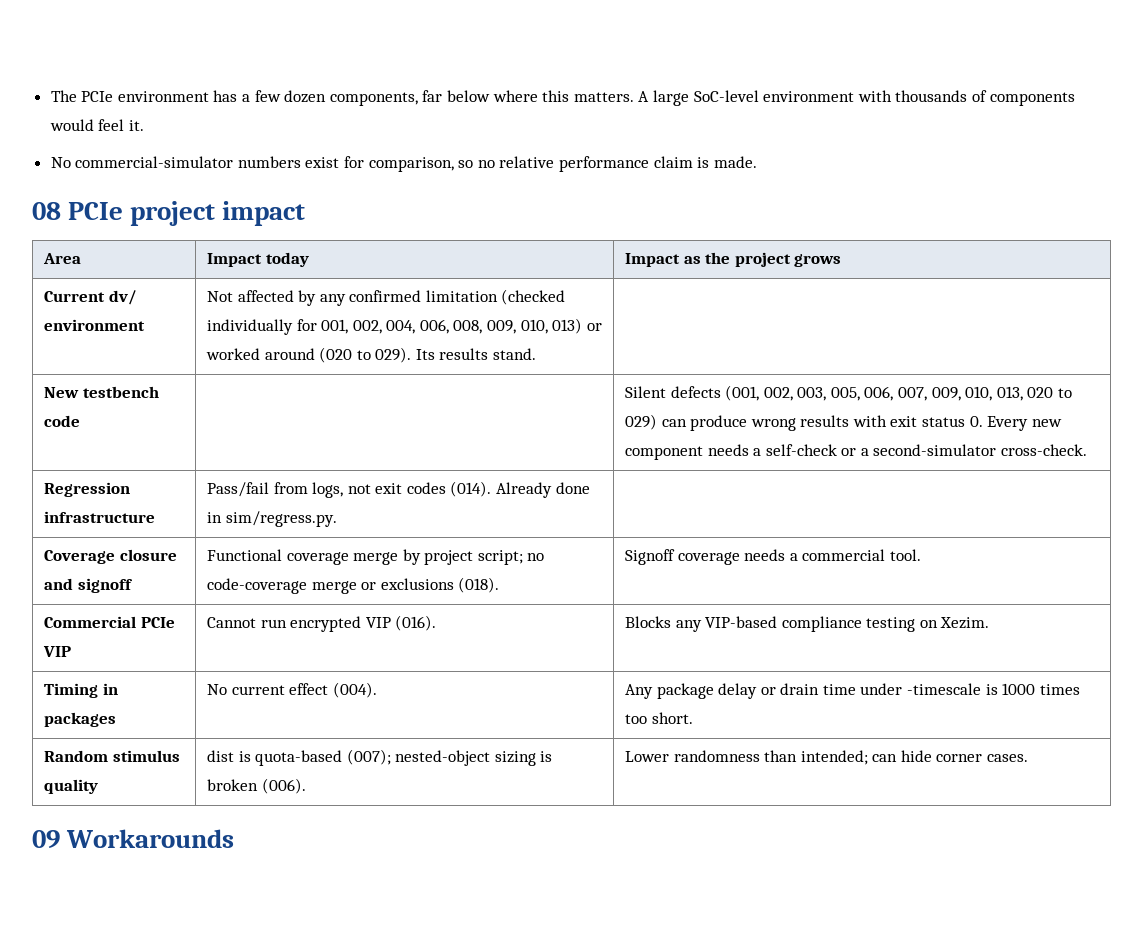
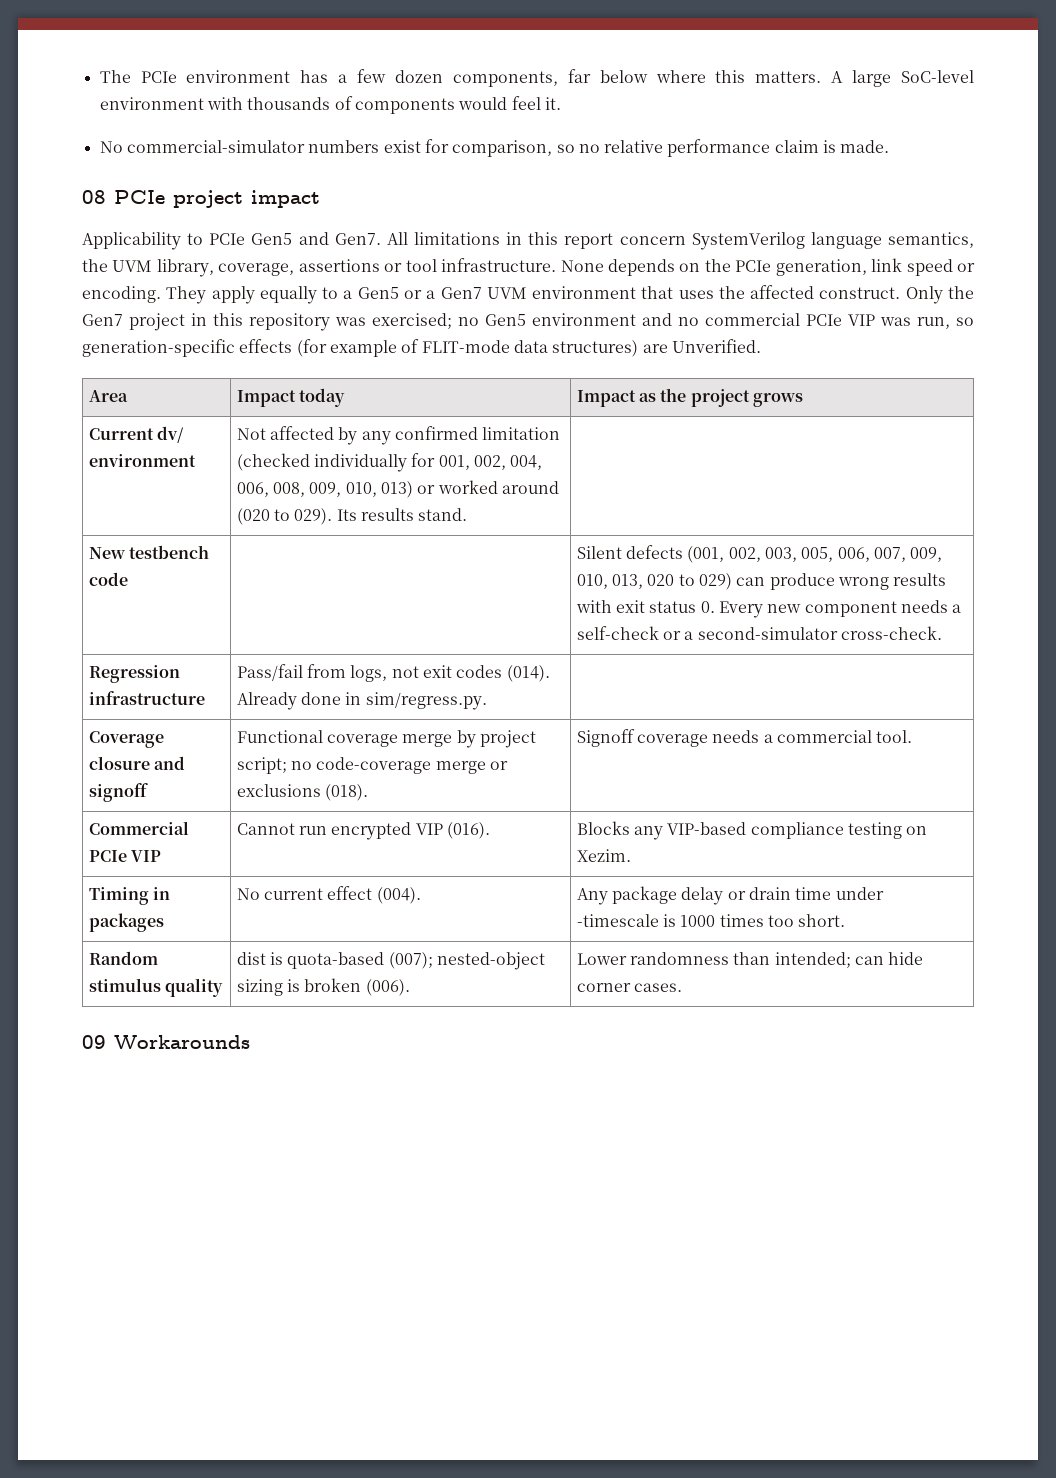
+ Applicability to PCIe Gen5 and Gen7. All limitations in this report concern SystemVerilog language semantics, the UVM library, coverage, assertions or tool infrastructure. None depends on the PCIe generation, link speed or encoding. They apply equally to a Gen5 or a Gen7 UVM environment that uses the affected construct. Only the Gen7 project in this repository was exercised; no Gen5 environment and no commercial PCIe VIP was run, so generation-specific effects (for example of FLIT-mode data structures) are Unverified.

